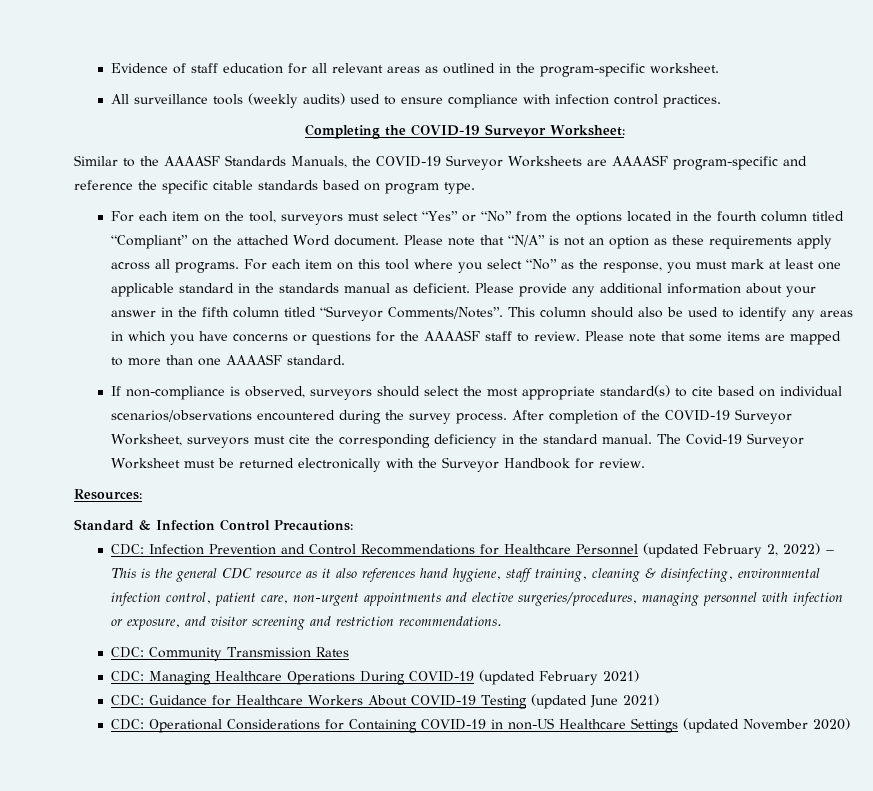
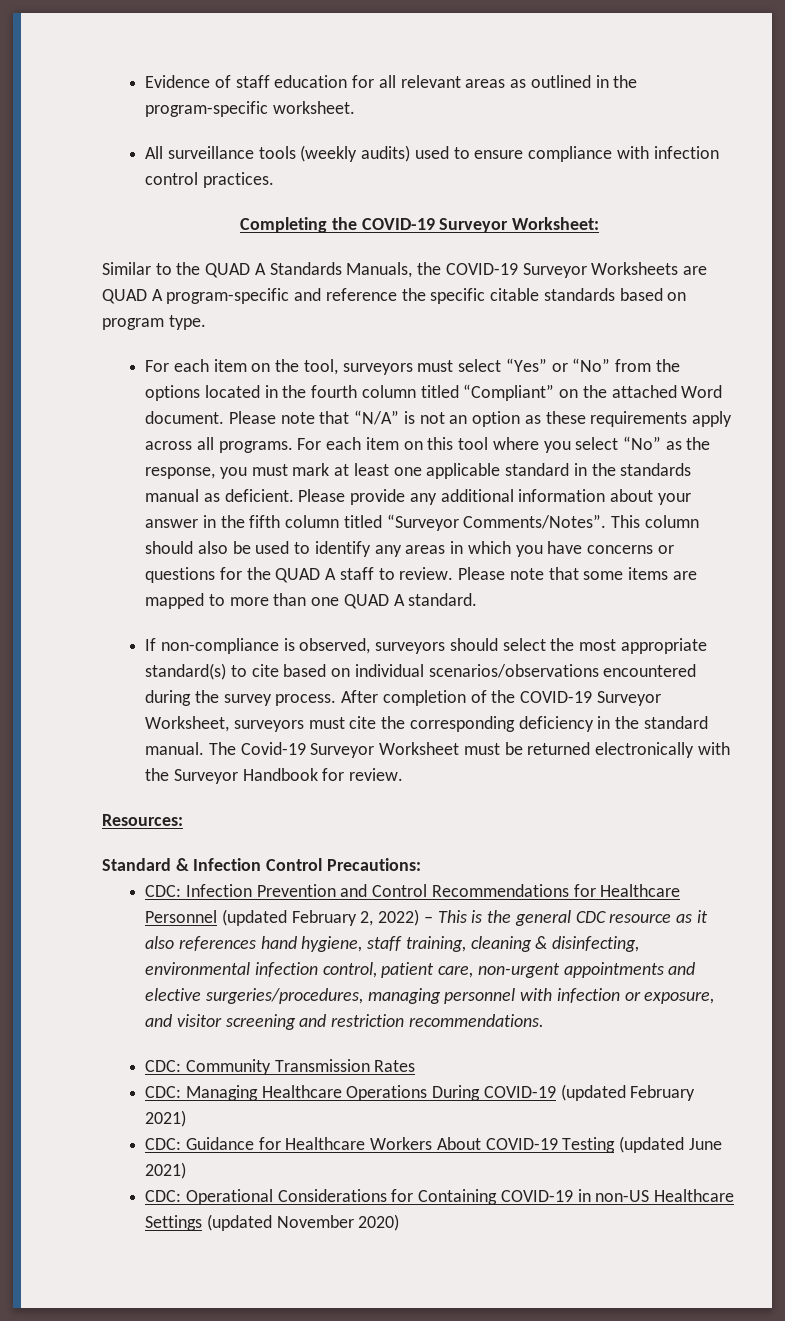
- Similar to the AAAASF Standards Manuals, the COVID-19 Surveyor Worksheets are AAAASF program-specific and reference the specific citable standards based on program type.
+ Similar to the QUAD A Standards Manuals, the COVID-19 Surveyor Worksheets are QUAD A program-specific and reference the specific citable standards based on program type.
- This column should also be used to identify any areas in which you have concerns or questions for the AAAASF staff to review.
+ This column should also be used to identify any areas in which you have concerns or questions for the QUAD A staff to review.
- Please note that some items are mapped to more than one AAAASF standard.
+ Please note that some items are mapped to more than one QUAD A standard.

